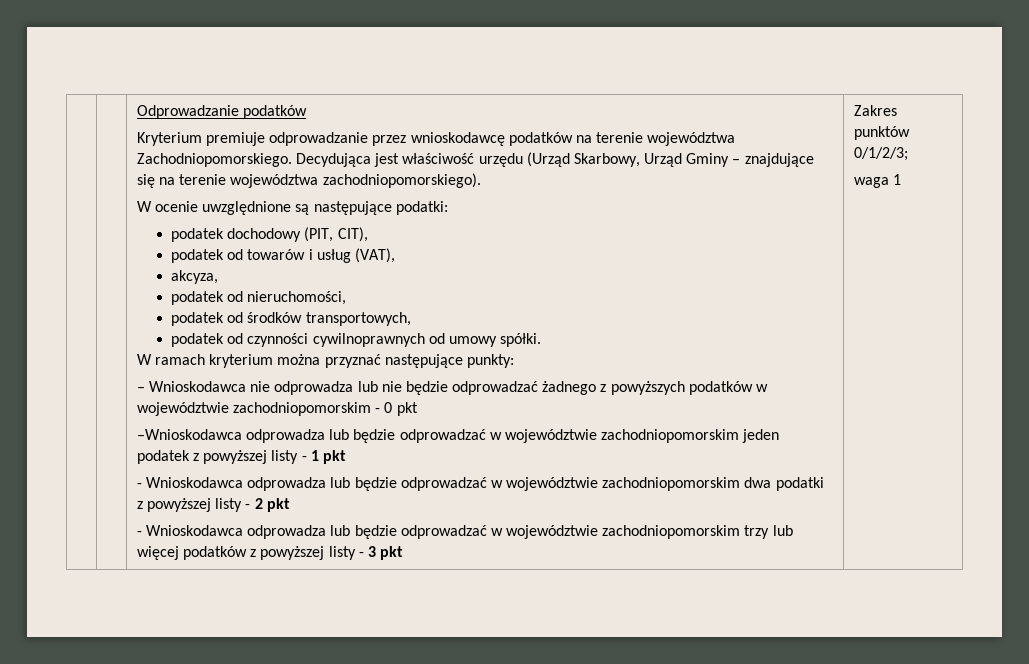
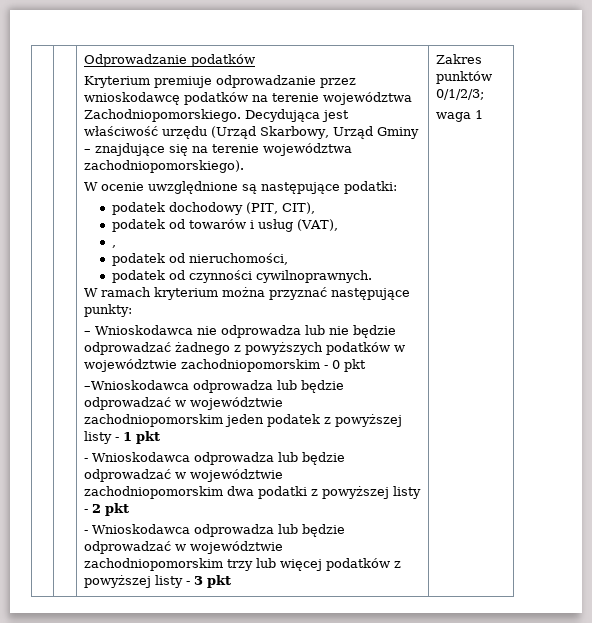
- akcyza,
+ ,
- podatek od środków transportowych,
- podatek od czynności cywilnoprawnych od umowy spółki.
+ podatek od czynności cywilnoprawnych.

